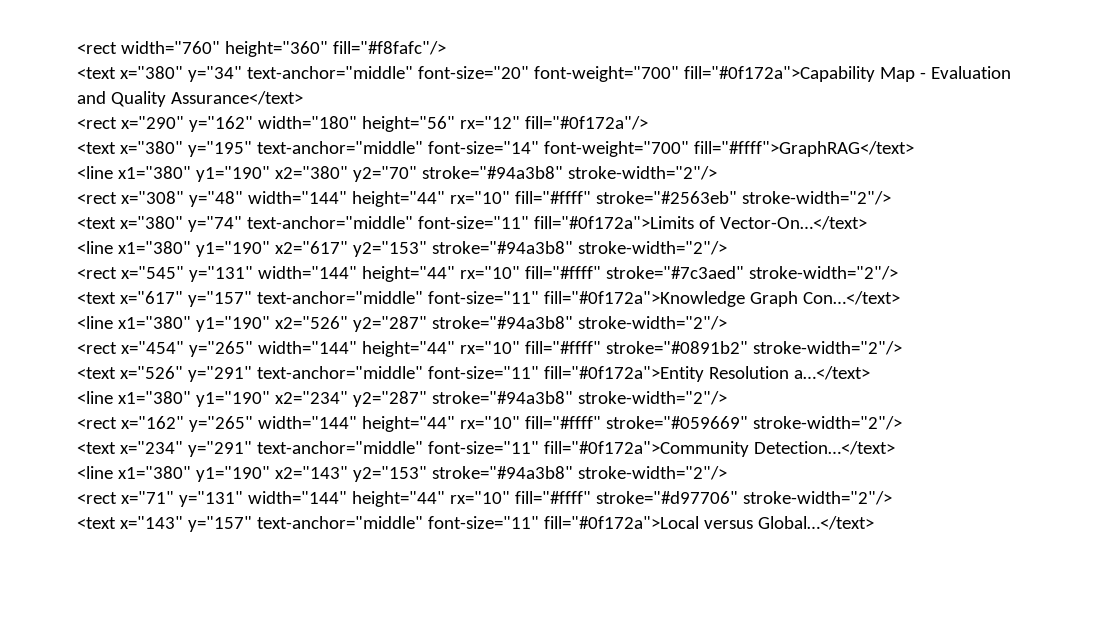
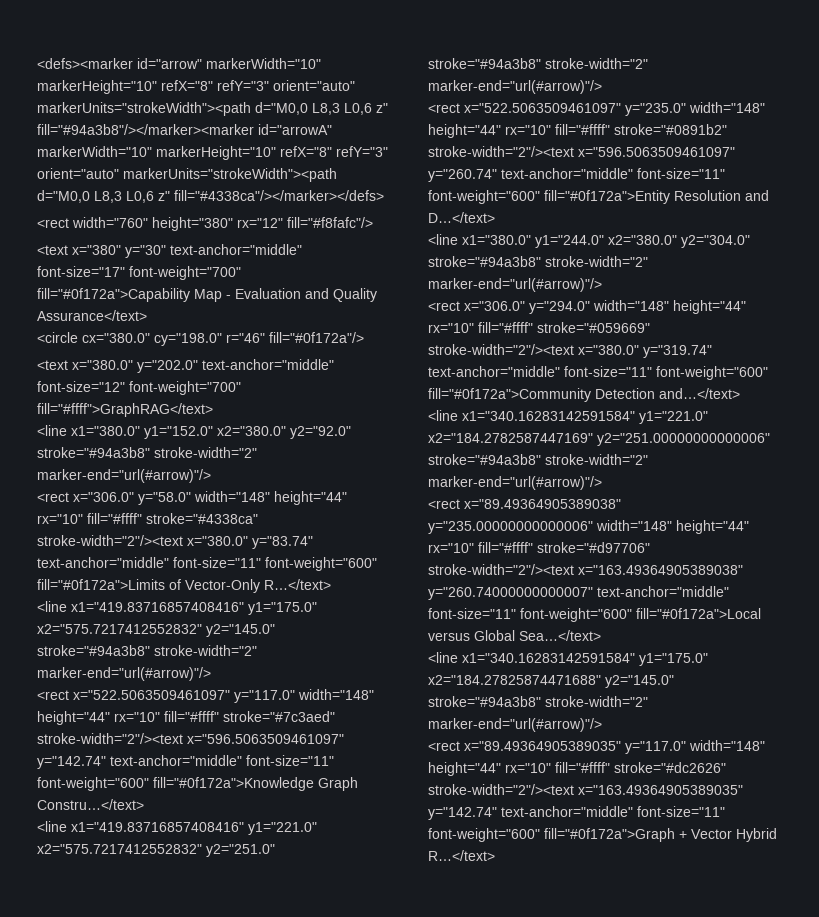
- <rect width="760" height="360" fill="#f8fafc"/>
+ <defs><marker id="arrow" markerWidth="10" markerHeight="10" refX="8" refY="3" orient="auto" markerUnits="strokeWidth"><path d="M0,0 L8,3 L0,6 z" fill="#94a3b8"/></marker><marker id="arrowA" markerWidth="10" markerHeight="10" refX="8" refY="3" orient="auto" markerUnits="strokeWidth"><path d="M0,0 L8,3 L0,6 z" fill="#4338ca"/></marker></defs>
+ <rect width="760" height="380" rx="12" fill="#f8fafc"/>
- <text x="380" y="34" text-anchor="middle" font-size="20" font-weight="700" fill="#0f172a">Capability Map - Evaluation and Quality Assurance</text>
+ <text x="380" y="30" text-anchor="middle" font-size="17" font-weight="700" fill="#0f172a">Capability Map - Evaluation and Quality Assurance</text>
- <rect x="290" y="162" width="180" height="56" rx="12" fill="#0f172a"/>
- <text x="380" y="195" text-anchor="middle" font-size="14" font-weight="700" fill="#ffff">GraphRAG</text>
- <line x1="380" y1="190" x2="380" y2="70" stroke="#94a3b8" stroke-width="2"/>
- <rect x="308" y="48" width="144" height="44" rx="10" fill="#ffff" stroke="#2563eb" stroke-width="2"/>
- <text x="380" y="74" text-anchor="middle" font-size="11" fill="#0f172a">Limits of Vector-On…</text>
- <line x1="380" y1="190" x2="617" y2="153" stroke="#94a3b8" stroke-width="2"/>
- <rect x="545" y="131" width="144" height="44" rx="10" fill="#ffff" stroke="#7c3aed" stroke-width="2"/>
- <text x="617" y="157" text-anchor="middle" font-size="11" fill="#0f172a">Knowledge Graph Con…</text>
- <line x1="380" y1="190" x2="526" y2="287" stroke="#94a3b8" stroke-width="2"/>
- <rect x="454" y="265" width="144" height="44" rx="10" fill="#ffff" stroke="#0891b2" stroke-width="2"/>
- <text x="526" y="291" text-anchor="middle" font-size="11" fill="#0f172a">Entity Resolution a…</text>
- <line x1="380" y1="190" x2="234" y2="287" stroke="#94a3b8" stroke-width="2"/>
- <rect x="162" y="265" width="144" height="44" rx="10" fill="#ffff" stroke="#059669" stroke-width="2"/>
- <text x="234" y="291" text-anchor="middle" font-size="11" fill="#0f172a">Community Detection…</text>
- <line x1="380" y1="190" x2="143" y2="153" stroke="#94a3b8" stroke-width="2"/>
- <rect x="71" y="131" width="144" height="44" rx="10" fill="#ffff" stroke="#d97706" stroke-width="2"/>
- <text x="143" y="157" text-anchor="middle" font-size="11" fill="#0f172a">Local versus Global…</text>
+ <circle cx="380.0" cy="198.0" r="46" fill="#0f172a"/>
+ <text x="380.0" y="202.0" text-anchor="middle" font-size="12" font-weight="700" fill="#ffff">GraphRAG</text>
+ <line x1="380.0" y1="152.0" x2="380.0" y2="92.0" stroke="#94a3b8" stroke-width="2" marker-end="url(#arrow)"/>
+ <rect x="306.0" y="58.0" width="148" height="44" rx="10" fill="#ffff" stroke="#4338ca" stroke-width="2"/><text x="380.0" y="83.74" text-anchor="middle" font-size="11" font-weight="600" fill="#0f172a">Limits of Vector-Only R…</text>
+ <line x1="419.83716857408416" y1="175.0" x2="575.7217412552832" y2="145.0" stroke="#94a3b8" stroke-width="2" marker-end="url(#arrow)"/>
+ <rect x="522.5063509461097" y="117.0" width="148" height="44" rx="10" fill="#ffff" stroke="#7c3aed" stroke-width="2"/><text x="596.5063509461097" y="142.74" text-anchor="middle" font-size="11" font-weight="600" fill="#0f172a">Knowledge Graph Constru…</text>
+ <line x1="419.83716857408416" y1="221.0" x2="575.7217412552832" y2="251.0" stroke="#94a3b8" stroke-width="2" marker-end="url(#arrow)"/>
+ <rect x="522.5063509461097" y="235.0" width="148" height="44" rx="10" fill="#ffff" stroke="#0891b2" stroke-width="2"/><text x="596.5063509461097" y="260.74" text-anchor="middle" font-size="11" font-weight="600" fill="#0f172a">Entity Resolution and D…</text>
+ <line x1="380.0" y1="244.0" x2="380.0" y2="304.0" stroke="#94a3b8" stroke-width="2" marker-end="url(#arrow)"/>
+ <rect x="306.0" y="294.0" width="148" height="44" rx="10" fill="#ffff" stroke="#059669" stroke-width="2"/><text x="380.0" y="319.74" text-anchor="middle" font-size="11" font-weight="600" fill="#0f172a">Community Detection and…</text>
+ <line x1="340.16283142591584" y1="221.0" x2="184.2782587447169" y2="251.00000000000006" stroke="#94a3b8" stroke-width="2" marker-end="url(#arrow)"/>
+ <rect x="89.49364905389038" y="235.00000000000006" width="148" height="44" rx="10" fill="#ffff" stroke="#d97706" stroke-width="2"/><text x="163.49364905389038" y="260.74000000000007" text-anchor="middle" font-size="11" font-weight="600" fill="#0f172a">Local versus Global Sea…</text>
+ <line x1="340.16283142591584" y1="175.0" x2="184.27825874471688" y2="145.0" stroke="#94a3b8" stroke-width="2" marker-end="url(#arrow)"/>
+ <rect x="89.49364905389035" y="117.0" width="148" height="44" rx="10" fill="#ffff" stroke="#dc2626" stroke-width="2"/><text x="163.49364905389035" y="142.74" text-anchor="middle" font-size="11" font-weight="600" fill="#0f172a">Graph + Vector Hybrid R…</text>

